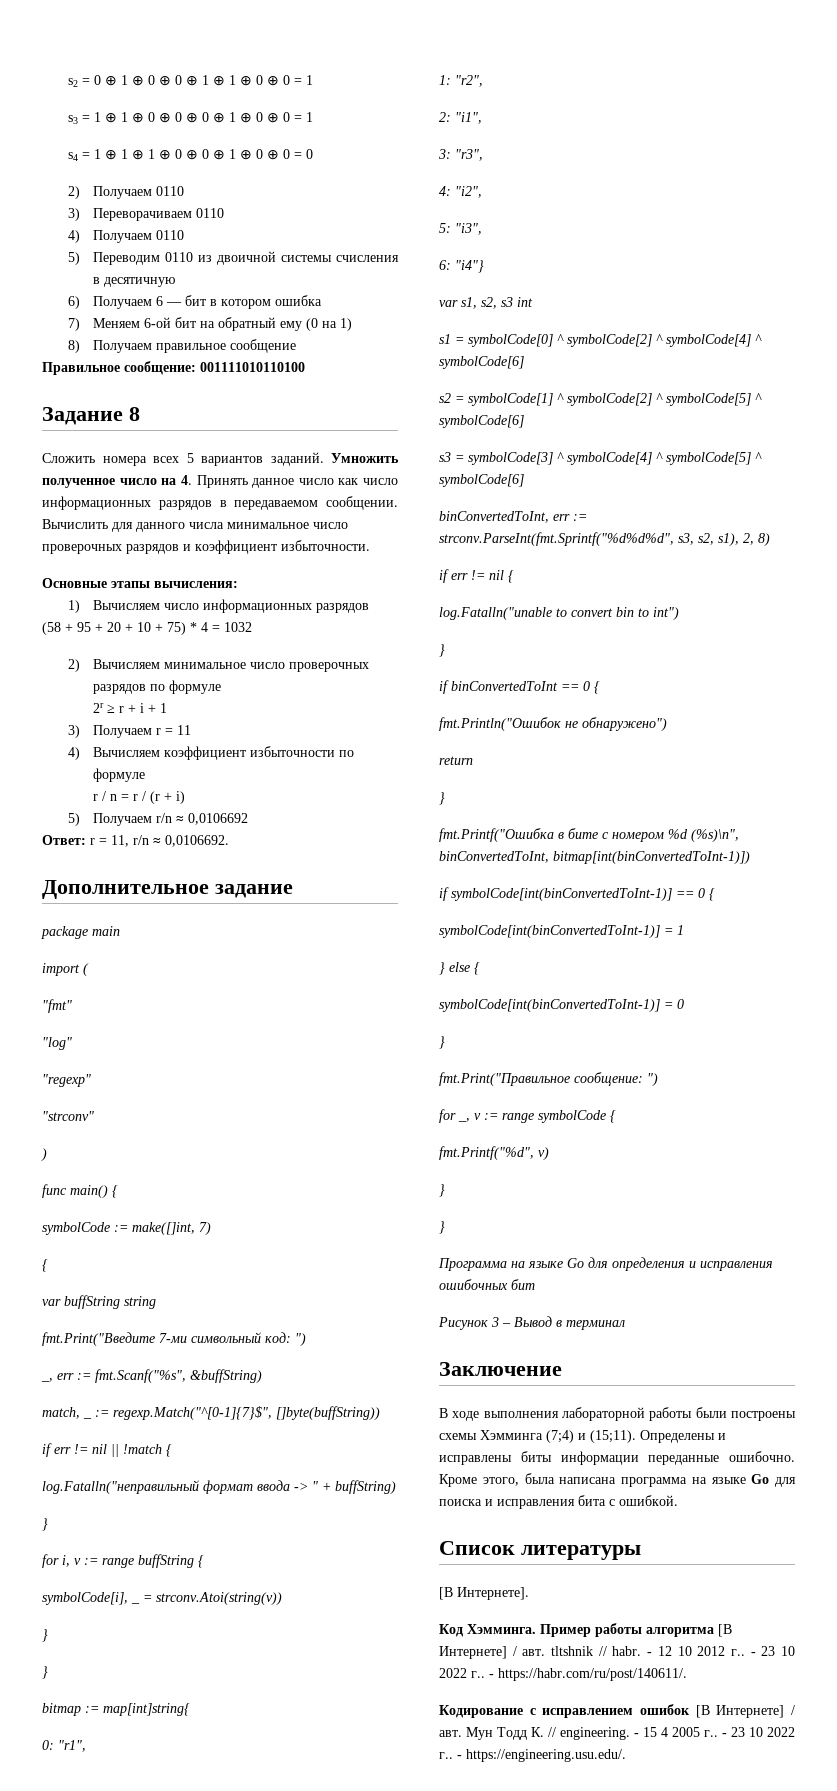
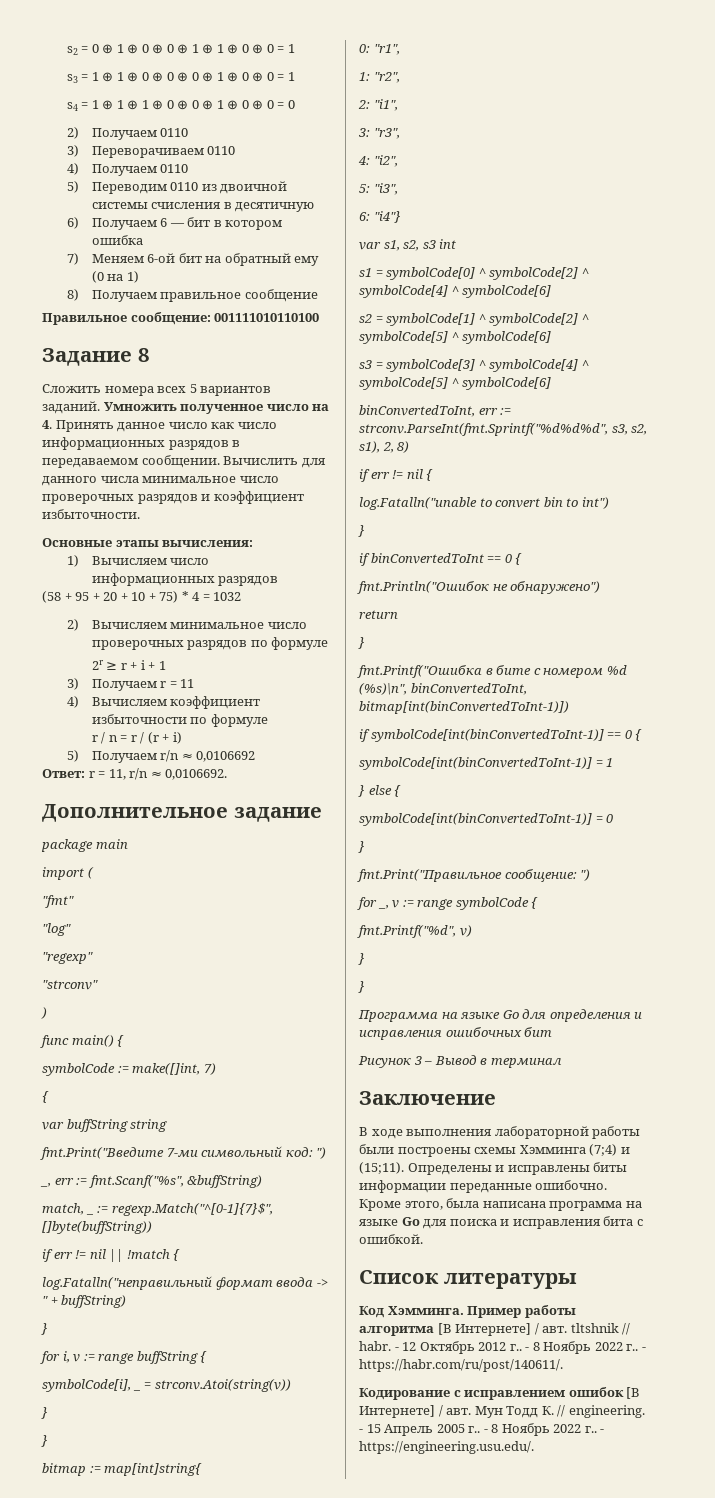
- [В Интернете].
- - 12 10 2012 г.. - 23 10 2022 г..
+ - 12 Октябрь 2012 г.. - 8 Ноябрь 2022 г..
- - 15 4 2005 г.. - 23 10 2022 г..
+ - 15 Апрель 2005 г.. - 8 Ноябрь 2022 г..

